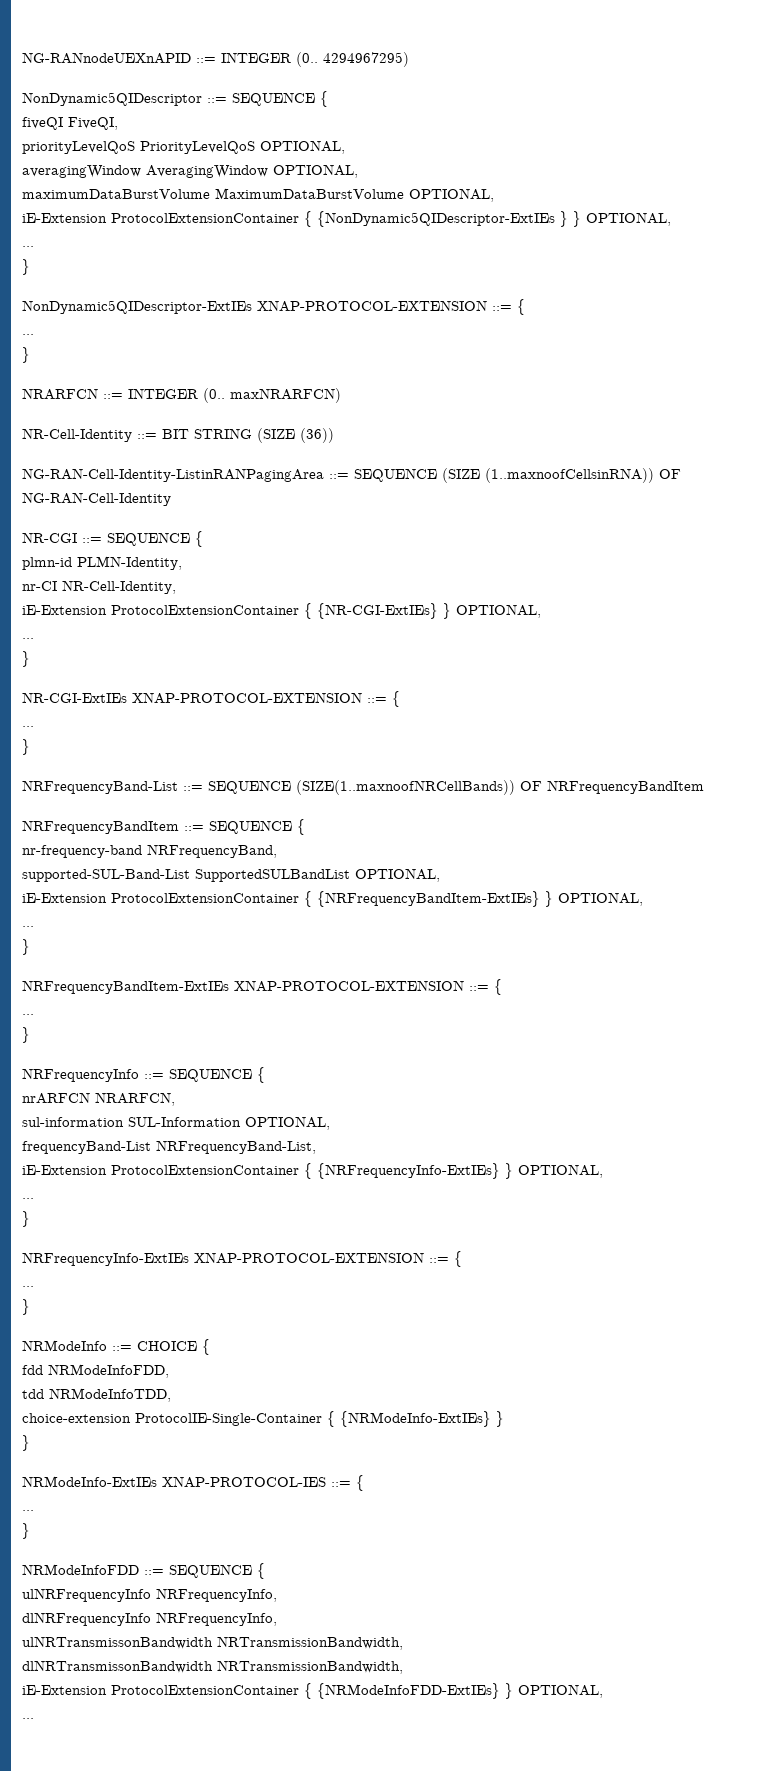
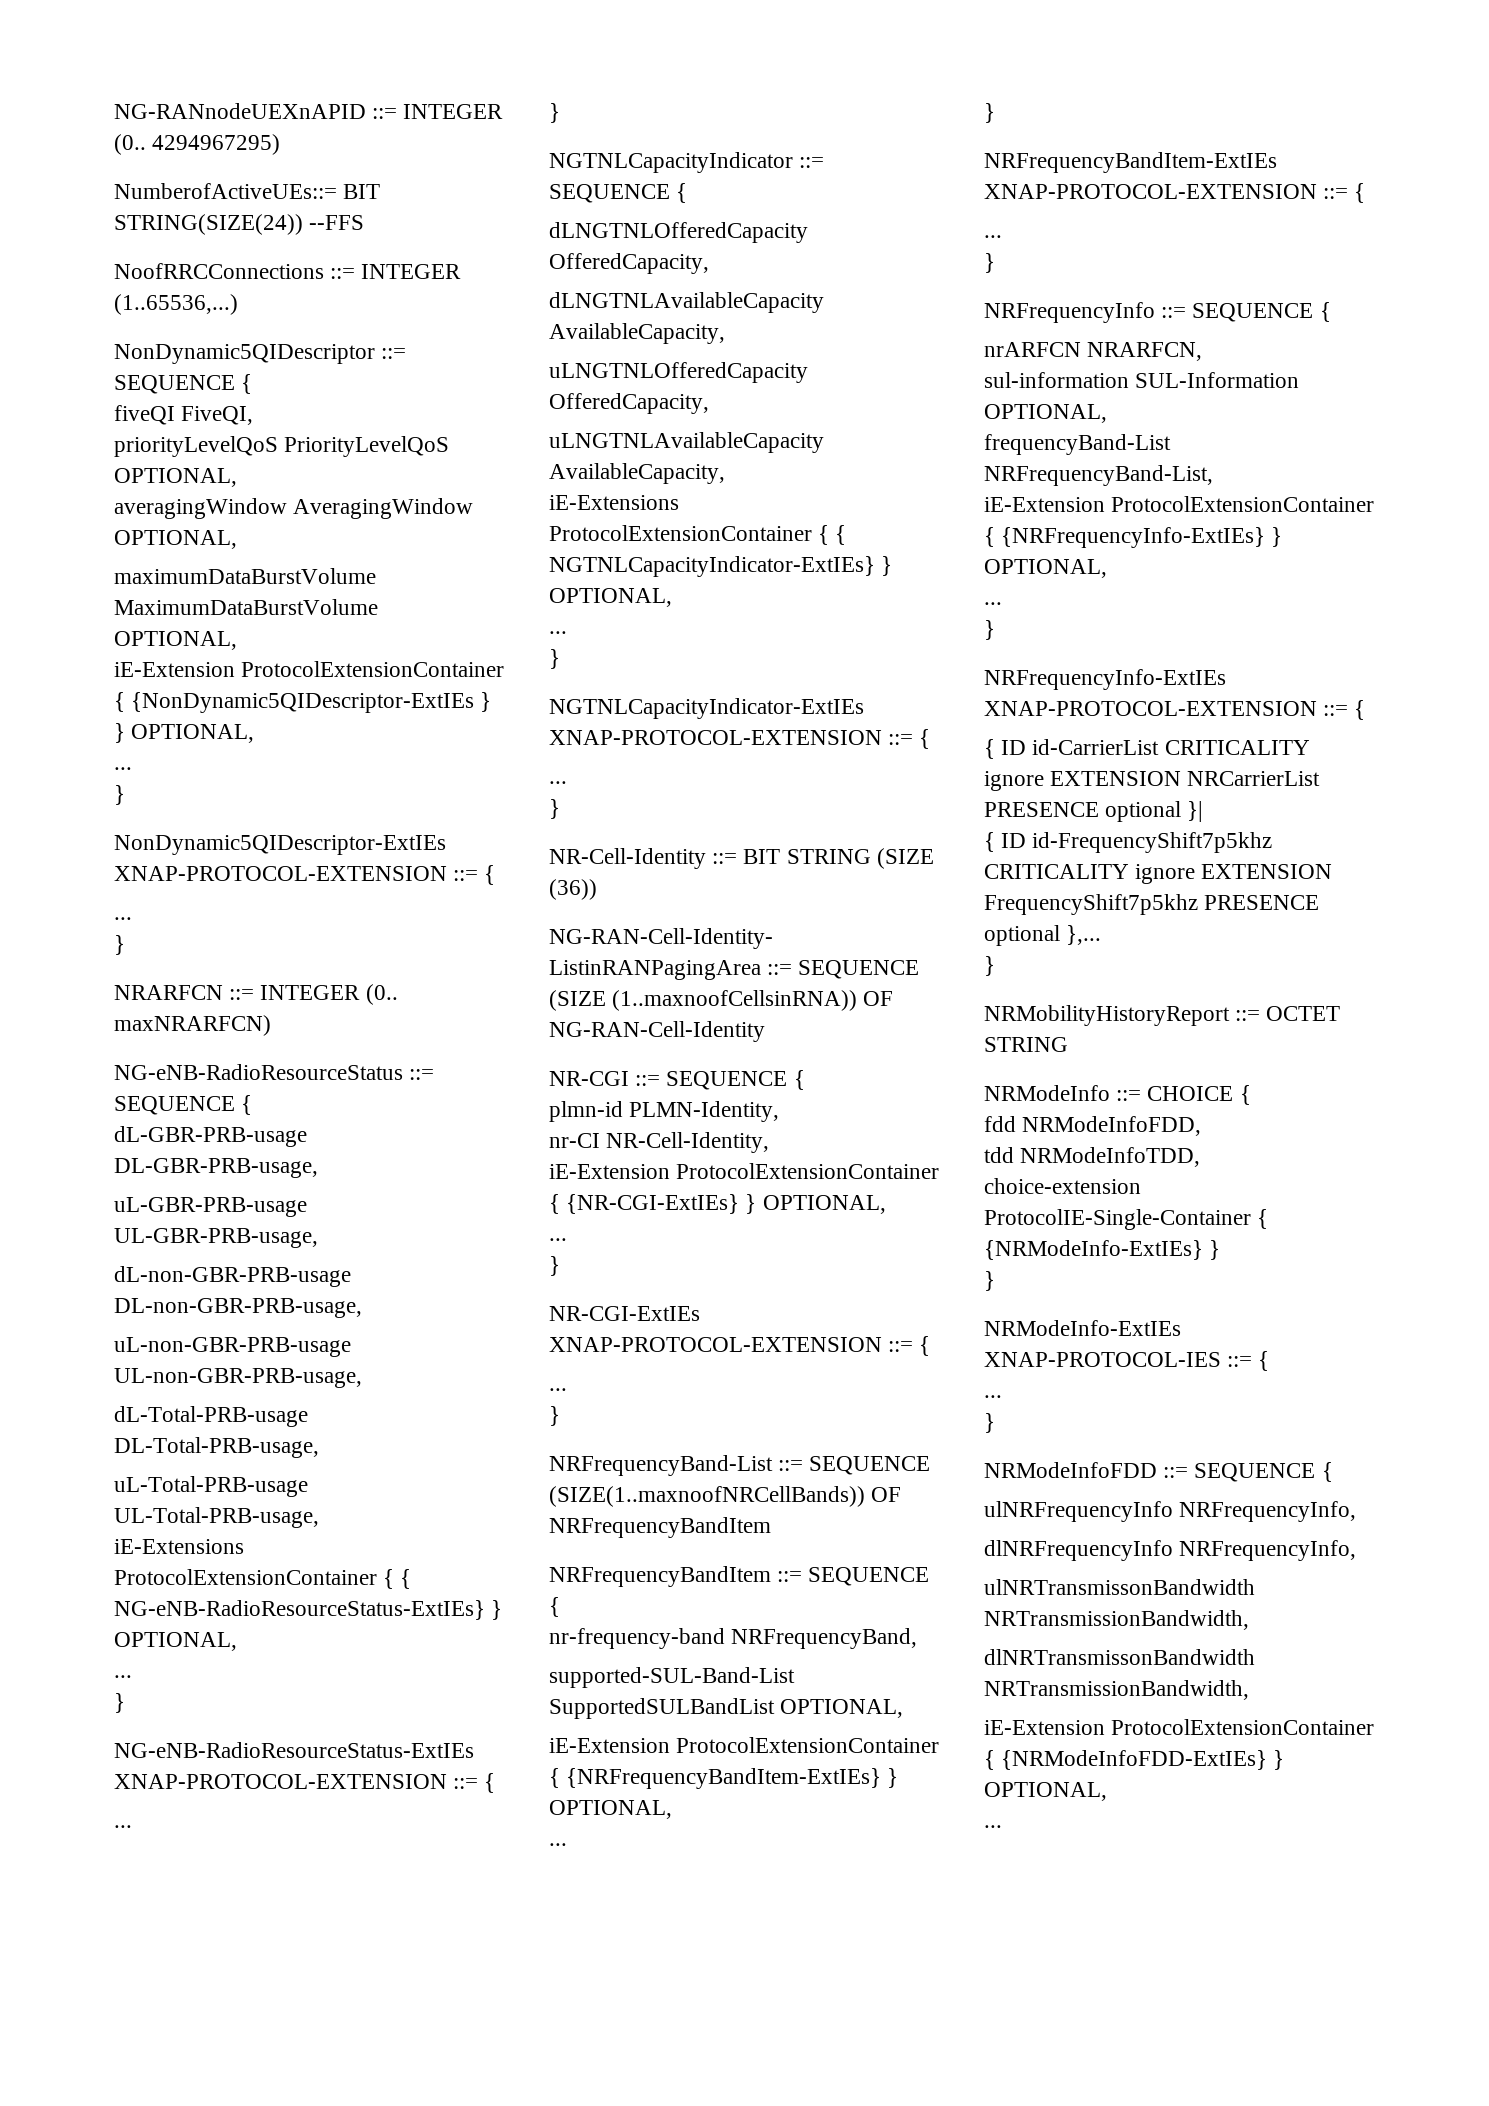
+ NumberofActiveUEs::= BIT STRING(SIZE(24)) --FFS
+ NoofRRCConnections ::= INTEGER (1..65536,...)
+ NG-eNB-RadioResourceStatus ::= SEQUENCE {
+ dL-GBR-PRB-usage DL-GBR-PRB-usage,
+ uL-GBR-PRB-usage UL-GBR-PRB-usage,
+ dL-non-GBR-PRB-usage DL-non-GBR-PRB-usage,
+ uL-non-GBR-PRB-usage UL-non-GBR-PRB-usage,
+ dL-Total-PRB-usage DL-Total-PRB-usage,
+ uL-Total-PRB-usage UL-Total-PRB-usage,
+ iE-Extensions ProtocolExtensionContainer { { NG-eNB-RadioResourceStatus-ExtIEs} } OPTIONAL,
+ ...
+ }
+ NG-eNB-RadioResourceStatus-ExtIEs XNAP-PROTOCOL-EXTENSION ::= {
+ ...
+ }
+ NGTNLCapacityIndicator ::= SEQUENCE {
+ dLNGTNLOfferedCapacity OfferedCapacity,
+ dLNGTNLAvailableCapacity AvailableCapacity,
+ uLNGTNLOfferedCapacity OfferedCapacity,
+ uLNGTNLAvailableCapacity AvailableCapacity,
+ iE-Extensions ProtocolExtensionContainer { { NGTNLCapacityIndicator-ExtIEs} } OPTIONAL,
+ ...
+ }
+ NGTNLCapacityIndicator-ExtIEs XNAP-PROTOCOL-EXTENSION ::= {
+ ...
+ }
  NRFrequencyInfo-ExtIEs XNAP-PROTOCOL-EXTENSION ::= {
- ...
+ { ID id-CarrierList CRITICALITY ignore EXTENSION NRCarrierList PRESENCE optional }|
+ { ID id-FrequencyShift7p5khz CRITICALITY ignore EXTENSION FrequencyShift7p5khz PRESENCE optional },...
  }
+ NRMobilityHistoryReport ::= OCTET STRING

